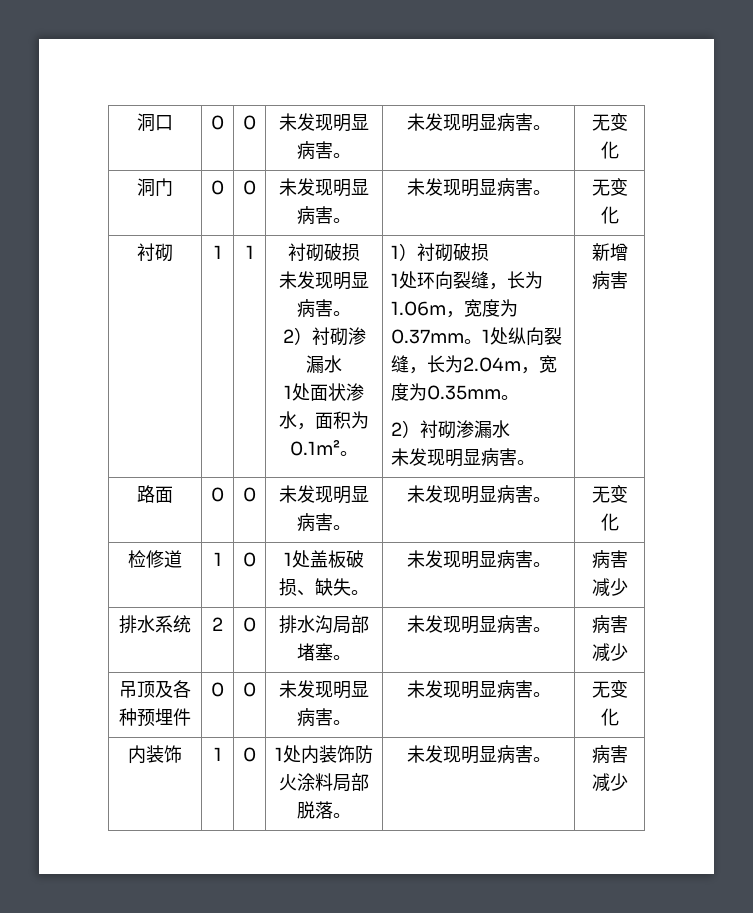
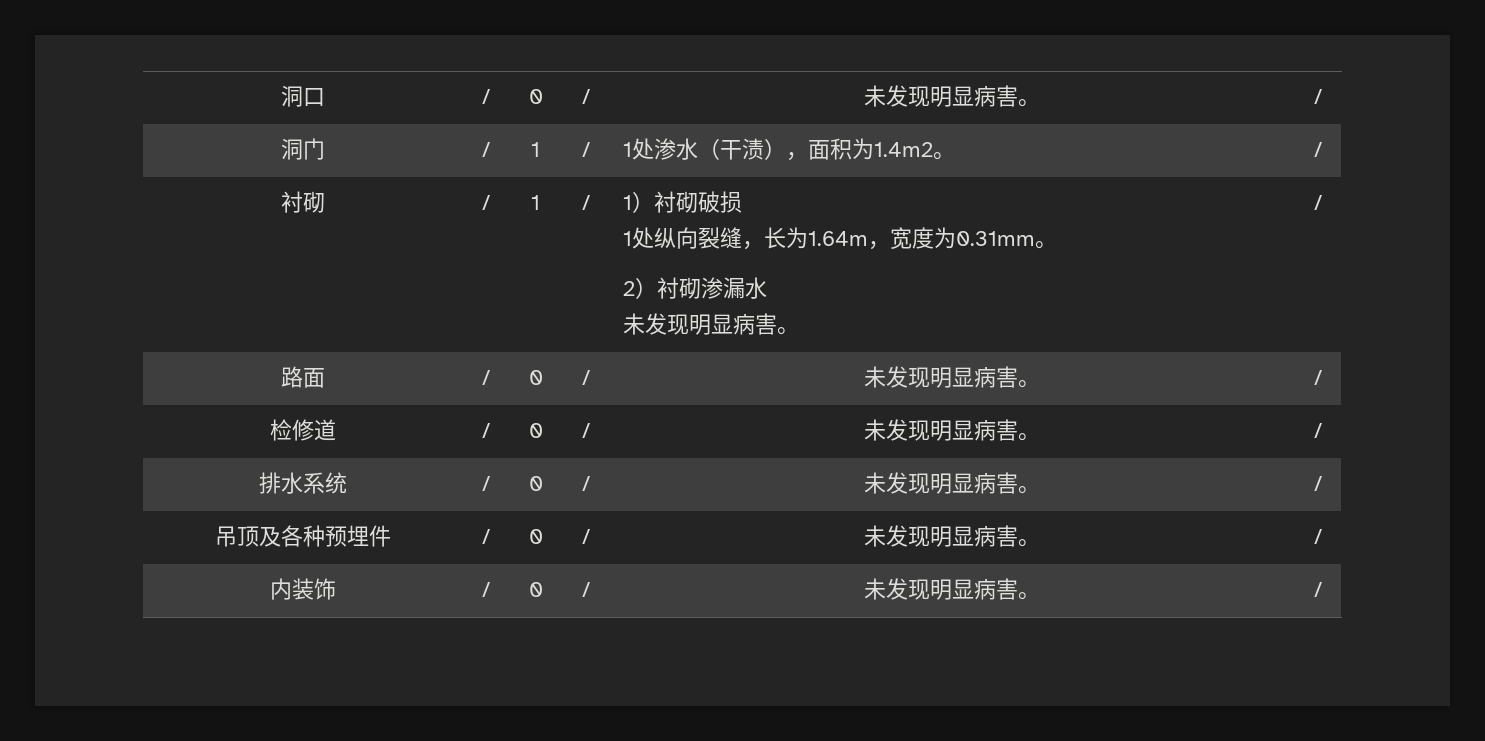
- 洞口 | 0 | 0 | 未发现明显病害。 | 未发现明显病害。 | 无变化
- 洞门 | 0 | 0 | 未发现明显病害。 | 未发现明显病害。 | 无变化
+ 洞口 | / | 0 | / | 未发现明显病害。 | /
+ 洞门 | / | 1 | / | 1处渗水（干渍），面积为1.4m2。 | /
- 衬砌 | 1 | 1 | 衬砌破损
- 未发现明显病害。
- 2）衬砌渗漏水
- 1处面状渗水，面积为0.1m²。
+ 衬砌 | / | 1 | /
- 1处环向裂缝，长为1.06m，宽度为0.37mm。1处纵向裂缝，长为2.04m，宽度为0.35mm。
+ 1处纵向裂缝，长为1.64m，宽度为0.31mm。
  2）衬砌渗漏水
- 未发现明显病害。 | 新增病害
+ 未发现明显病害。 | /
- 路面 | 0 | 0 | 未发现明显病害。 | 未发现明显病害。 | 无变化
+ 路面 | / | 0 | / | 未发现明显病害。 | /
- 检修道 | 1 | 0 | 1处盖板破损、缺失。 | 未发现明显病害。 | 病害减少
+ 检修道 | / | 0 | / | 未发现明显病害。 | /
- 排水系统 | 2 | 0 | 排水沟局部堵塞。 | 未发现明显病害。 | 病害减少
+ 排水系统 | / | 0 | / | 未发现明显病害。 | /
- 吊顶及各种预埋件 | 0 | 0 | 未发现明显病害。 | 未发现明显病害。 | 无变化
+ 吊顶及各种预埋件 | / | 0 | / | 未发现明显病害。 | /
- 内装饰 | 1 | 0 | 1处内装饰防火涂料局部脱落。 | 未发现明显病害。 | 病害减少
+ 内装饰 | / | 0 | / | 未发现明显病害。 | /

